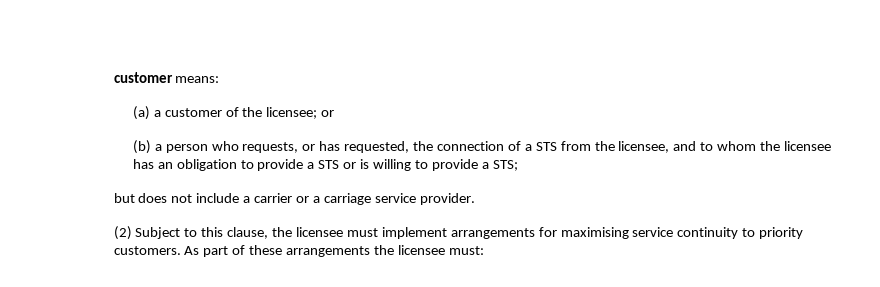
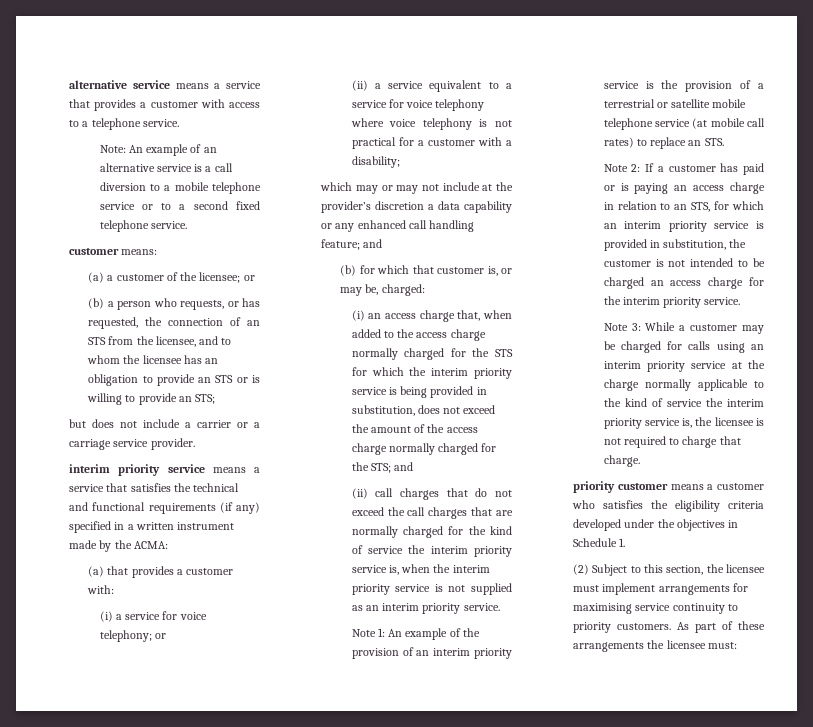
+ alternative service means a service that provides a customer with access to a telephone service.
+ Note: An example of an alternative service is a call diversion to a mobile telephone service or to a second fixed telephone service.
- (b) a person who requests, or has requested, the connection of a STS from the licensee, and to whom the licensee has an obligation to provide a STS or is willing to provide a STS;
+ (b) a person who requests, or has requested, the connection of an STS from the licensee, and to whom the licensee has an obligation to provide an STS or is willing to provide an STS;
+ interim priority service means a service that satisfies the technical and functional requirements (if any) specified in a written instrument made by the ACMA:
+ (a) that provides a customer with:
+ (i) a service for voice telephony; or
+ (ii) a service equivalent to a service for voice telephony where voice telephony is not practical for a customer with a disability;
+ which may or may not include at the provider’s discretion a data capability or any enhanced call handling feature; and
+ (b) for which that customer is, or may be, charged:
+ (i) an access charge that, when added to the access charge normally charged for the STS for which the interim priority service is being provided in substitution, does not exceed the amount of the access charge normally charged for the STS; and
+ (ii) call charges that do not exceed the call charges that are normally charged for the kind of service the interim priority service is, when the interim priority service is not supplied as an interim priority service.
+ Note 1: An example of the provision of an interim priority service is the provision of a terrestrial or satellite mobile telephone service (at mobile call rates) to replace an STS.
+ Note 2: If a customer has paid or is paying an access charge in relation to an STS, for which an interim priority service is provided in substitution, the customer is not intended to be charged an access charge for the interim priority service.
+ Note 3: While a customer may be charged for calls using an interim priority service at the charge normally applicable to the kind of service the interim priority service is, the licensee is not required to charge that charge.
+ priority customer means a customer who satisfies the eligibility criteria developed under the objectives in Schedule 1.
- (2) Subject to this clause, the licensee must implement arrangements for maximising service continuity to priority customers.
+ (2) Subject to this section, the licensee must implement arrangements for maximising service continuity to priority customers.

